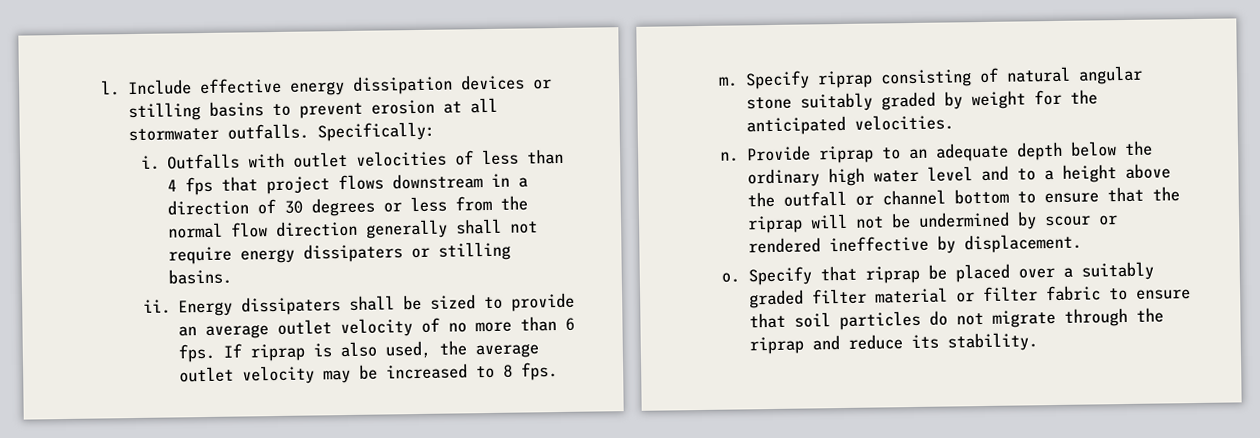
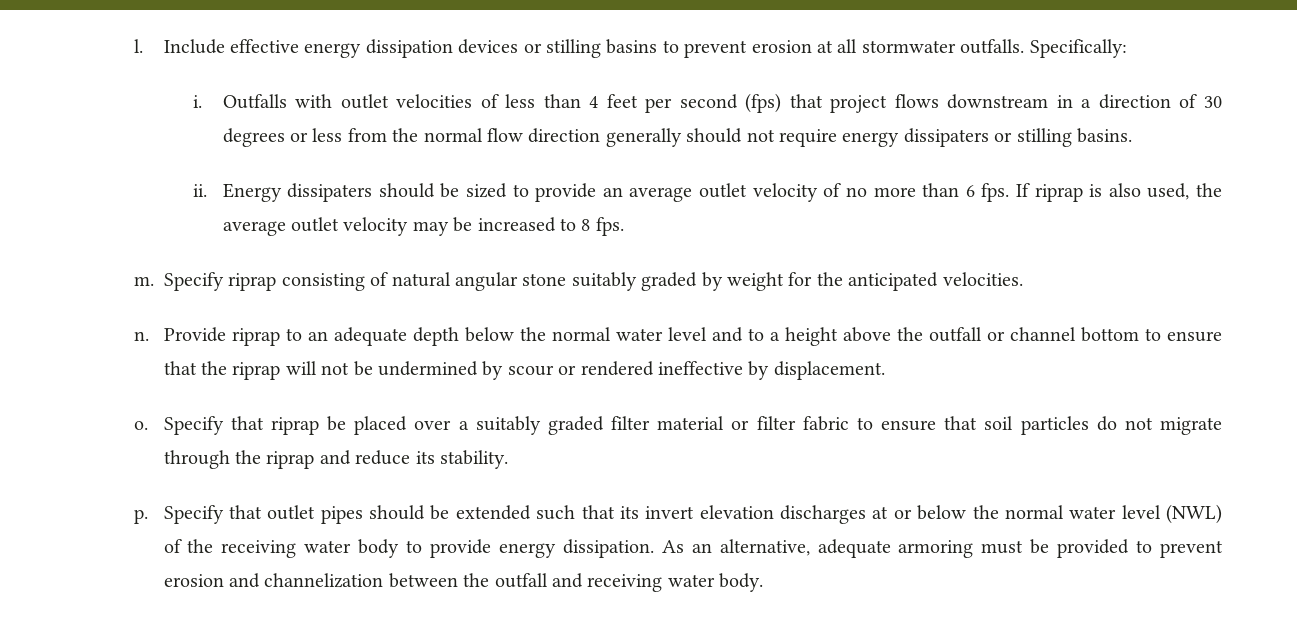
- Outfalls with outlet velocities of less than 4 fps that project flows downstream in a direction of 30 degrees or less from the normal flow direction generally shall not require energy dissipaters or stilling basins.
+ Outfalls with outlet velocities of less than 4 feet per second (fps) that project flows downstream in a direction of 30 degrees or less from the normal flow direction generally should not require energy dissipaters or stilling basins.
- Energy dissipaters shall be sized to provide an average outlet velocity of no more than 6 fps.
+ Energy dissipaters should be sized to provide an average outlet velocity of no more than 6 fps.
- Provide riprap to an adequate depth below the ordinary high water level and to a height above the outfall or channel bottom to ensure that the riprap will not be undermined by scour or rendered ineffective by displacement.
+ Provide riprap to an adequate depth below the normal water level and to a height above the outfall or channel bottom to ensure that the riprap will not be undermined by scour or rendered ineffective by displacement.
+ p. Specify that outlet pipes should be extended such that its invert elevation discharges at or below the normal water level (NWL) of the receiving water body to provide energy dissipation. As an alternative, adequate armoring must be provided to prevent erosion and channelization between the outfall and receiving water body.

